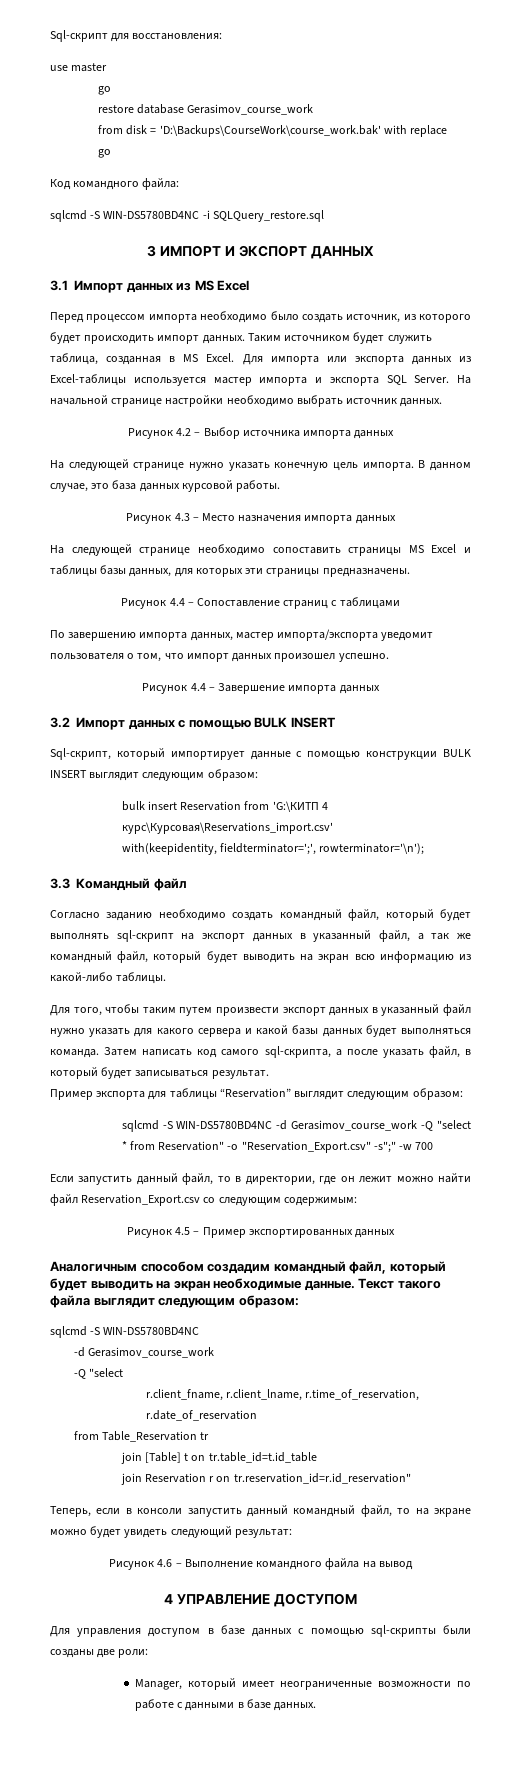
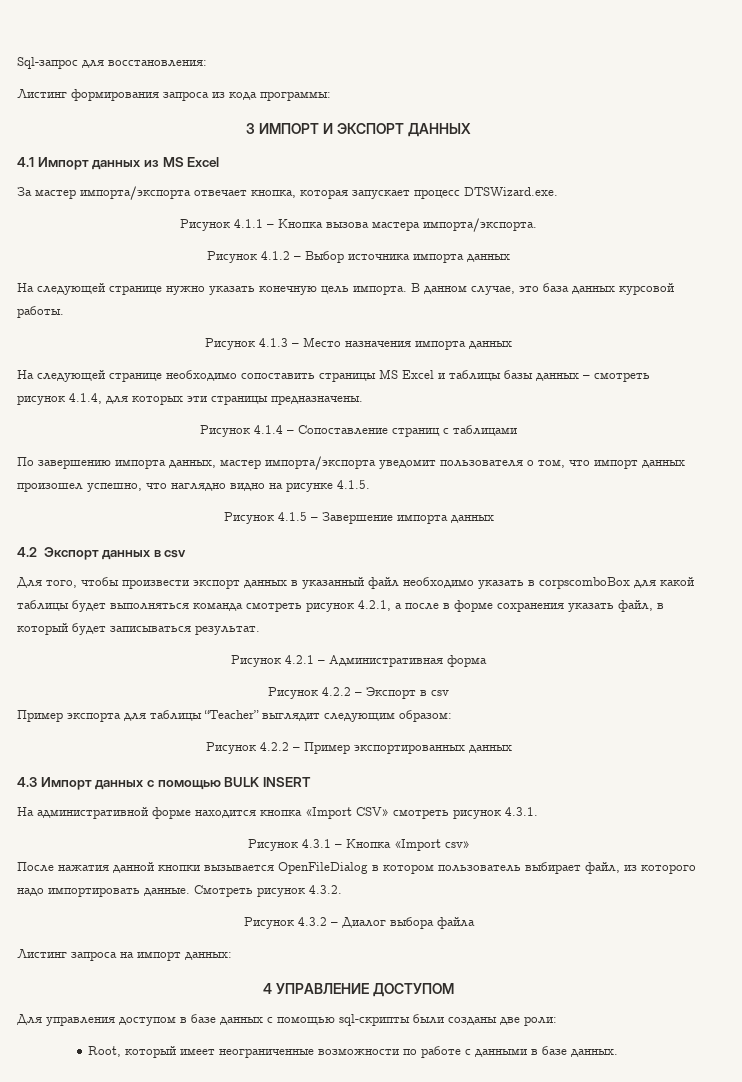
- Sql-скрипт для восстановления:
+ Sql-запрос для восстановления:
- use master
- go
- restore database Gerasimov_course_work
- from disk = 'D:\Backups\CourseWork\course_work.bak' with replace
- go
- Код командного файла:
- sqlcmd -S WIN-DS5780BD4NC -i SQLQuery_restore.sql
+ Листинг формирования запроса из кода программы:
- 3.1 Импорт данных из MS Excel
+ 4.1 Импорт данных из MS Excel
- Перед процессом импорта необходимо было создать источник, из которого будет происходить импорт данных. Таким источником будет служить таблица, созданная в MS Excel. Для импорта или экспорта данных из Excel-таблицы используется мастер импорта и экспорта SQL Server. На начальной странице настройки необходимо выбрать источник данных.
- Рисунок 4.2 – Выбор источника импорта данных
+ За мастер импорта/экспорта отвечает кнопка, которая запускает процесс DTSWizard.exe.
+ Рисунок 4.1.1 – Кнопка вызова мастера импорта/экспорта.
+ Рисунок 4.1.2 – Выбор источника импорта данных
- Рисунок 4.3 – Место назначения импорта данных
+ Рисунок 4.1.3 – Место назначения импорта данных
- На следующей странице необходимо сопоставить страницы MS Excel и таблицы базы данных, для которых эти страницы предназначены.
+ На следующей странице необходимо сопоставить страницы MS Excel и таблицы базы данных – смотреть рисунок 4.1.4, для которых эти страницы предназначены.
- Рисунок 4.4 – Сопоставление страниц с таблицами
+ Рисунок 4.1.4 – Сопоставление страниц с таблицами
- По завершению импорта данных, мастер импорта/экспорта уведомит пользователя о том, что импорт данных произошел успешно.
- Рисунок 4.4 – Завершение импорта данных
+ По завершению импорта данных, мастер импорта/экспорта уведомит пользователя о том, что импорт данных произошел успешно, что наглядно видно на рисунке 4.1.5.
+ Рисунок 4.1.5 – Завершение импорта данных
- 3.2 Импорт данных с помощью BULK INSERT
- Sql-скрипт, который импортирует данные с помощью конструкции BULK INSERT выглядит следующим образом:
- bulk insert Reservation from 'G:\КИТП 4 курс\Курсовая\Reservations_import.csv'
- with(keepidentity, fieldterminator=';', rowterminator='\n');
- 3.3 Командный файл
- Согласно заданию необходимо создать командный файл, который будет выполнять sql-скрипт на экспорт данных в указанный файл, а так же командный файл, который будет выводить на экран всю информацию из какой-либо таблицы.
+ 4.2 Экспорт данных в csv
- Для того, чтобы таким путем произвести экспорт данных в указанный файл нужно указать для какого сервера и какой базы данных будет выполняться команда. Затем написать код самого sql-скрипта, а после указать файл, в который будет записываться результат.
+ Для того, чтобы произвести экспорт данных в указанный файл необходимо указать в corpscomboBox для какой таблицы будет выполняться команда смотреть рисунок 4.2.1, а после в форме сохранения указать файл, в который будет записываться результат.
+ Рисунок 4.2.1 – Административная форма
+ Рисунок 4.2.2 – Экспорт в csv
- Пример экспорта для таблицы “Reservation” выглядит следующим образом:
- sqlcmd -S WIN-DS5780BD4NC -d Gerasimov_course_work -Q "select * from Reservation" -o "Reservation_Export.csv" -s";" -w 700
- Если запустить данный файл, то в директории, где он лежит можно найти файл Reservation_Export.csv со следующим содержимым:
- Рисунок 4.5 – Пример экспортированных данных
+ Пример экспорта для таблицы “Teacher” выглядит следующим образом:
+ Рисунок 4.2.2 – Пример экспортированных данных
- Аналогичным способом создадим командный файл, который будет выводить на экран необходимые данные. Текст такого файла выглядит следующим образом:
- sqlcmd -S WIN-DS5780BD4NC
- -d Gerasimov_course_work
- -Q "select
- r.client_fname, r.client_lname, r.time_of_reservation, r.date_of_reservation
- from Table_Reservation tr
- join [Table] t on tr.table_id=t.id_table
- join Reservation r on tr.reservation_id=r.id_reservation"
- Теперь, если в консоли запустить данный командный файл, то на экране можно будет увидеть следующий результат:
- Рисунок 4.6 – Выполнение командного файла на вывод
+ 4.3 Импорт данных с помощью BULK INSERT
+ На административной форме находится кнопка «Import CSV» смотреть рисунок 4.3.1.
+ Рисунок 4.3.1 – Кнопка «Import csv»
+ После нажатия данной кнопки вызывается OpenFileDialog в котором пользователь выбирает файл, из которого надо импортировать данные. Смотреть рисунок 4.3.2.
+ Рисунок 4.3.2 – Диалог выбора файла
+ Листинг запроса на импорт данных:
- Manager, который имеет неограниченные возможности по работе с данными в базе данных.
+ Root, который имеет неограниченные возможности по работе с данными в базе данных.

